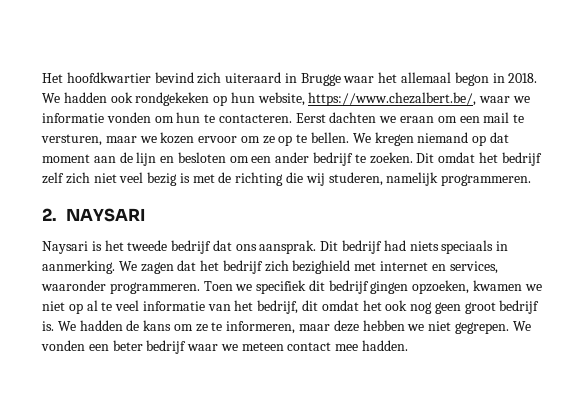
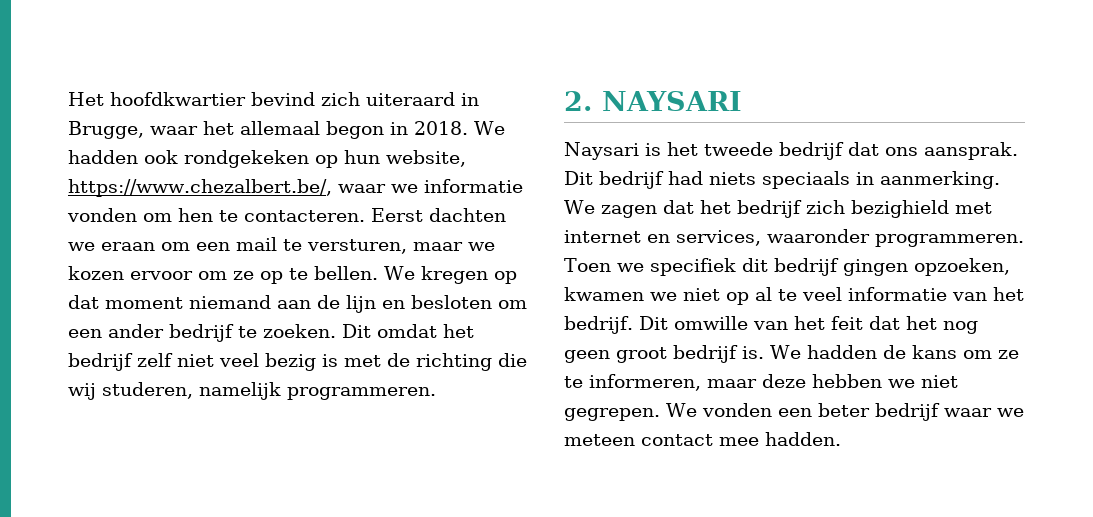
- Het hoofdkwartier bevind zich uiteraard in Brugge waar het allemaal begon in 2018.
+ Het hoofdkwartier bevind zich uiteraard in Brugge, waar het allemaal begon in 2018.
- We hadden ook rondgekeken op hun website, https://www.chezalbert.be/, waar we informatie vonden om hun te contacteren.
+ We hadden ook rondgekeken op hun website, https://www.chezalbert.be/, waar we informatie vonden om hen te contacteren.
- We kregen niemand op dat moment aan de lijn en besloten om een ander bedrijf te zoeken.
+ We kregen op dat moment niemand aan de lijn en besloten om een ander bedrijf te zoeken.
- Dit omdat het bedrijf zelf zich niet veel bezig is met de richting die wij studeren, namelijk programmeren.
+ Dit omdat het bedrijf zelf niet veel bezig is met de richting die wij studeren, namelijk programmeren.
- Toen we specifiek dit bedrijf gingen opzoeken, kwamen we niet op al te veel informatie van het bedrijf, dit omdat het ook nog geen groot bedrijf is.
+ Toen we specifiek dit bedrijf gingen opzoeken, kwamen we niet op al te veel informatie van het bedrijf. Dit omwille van het feit dat het nog geen groot bedrijf is.

